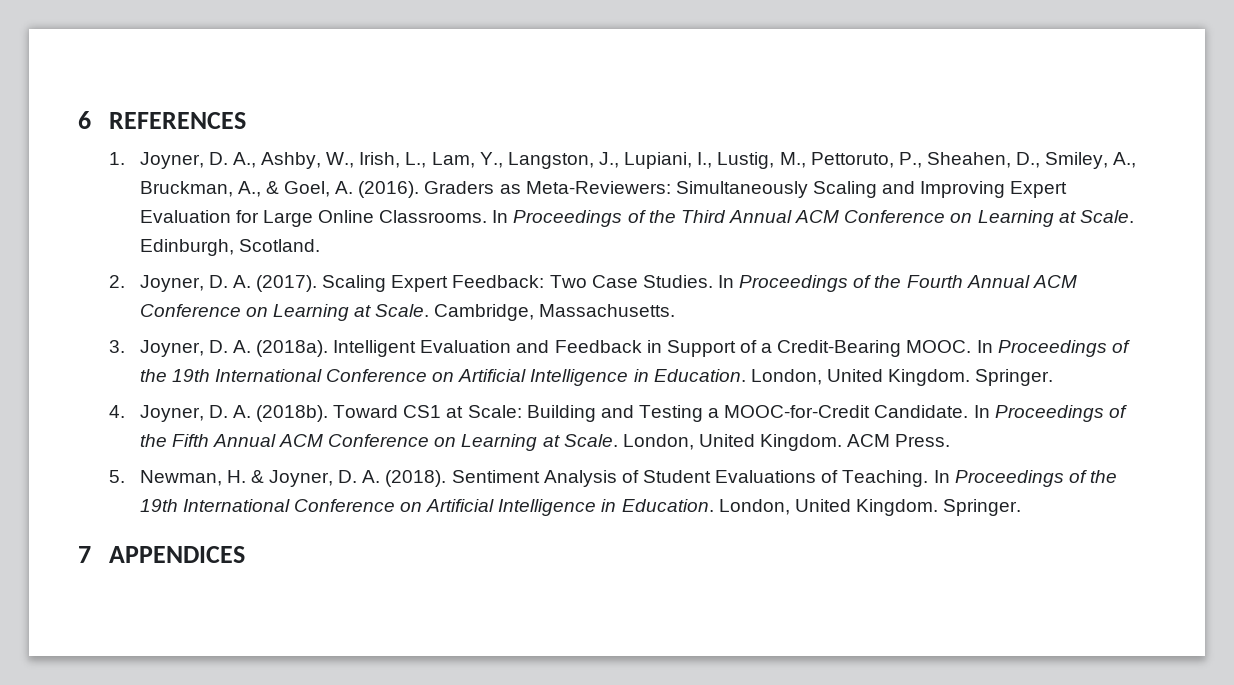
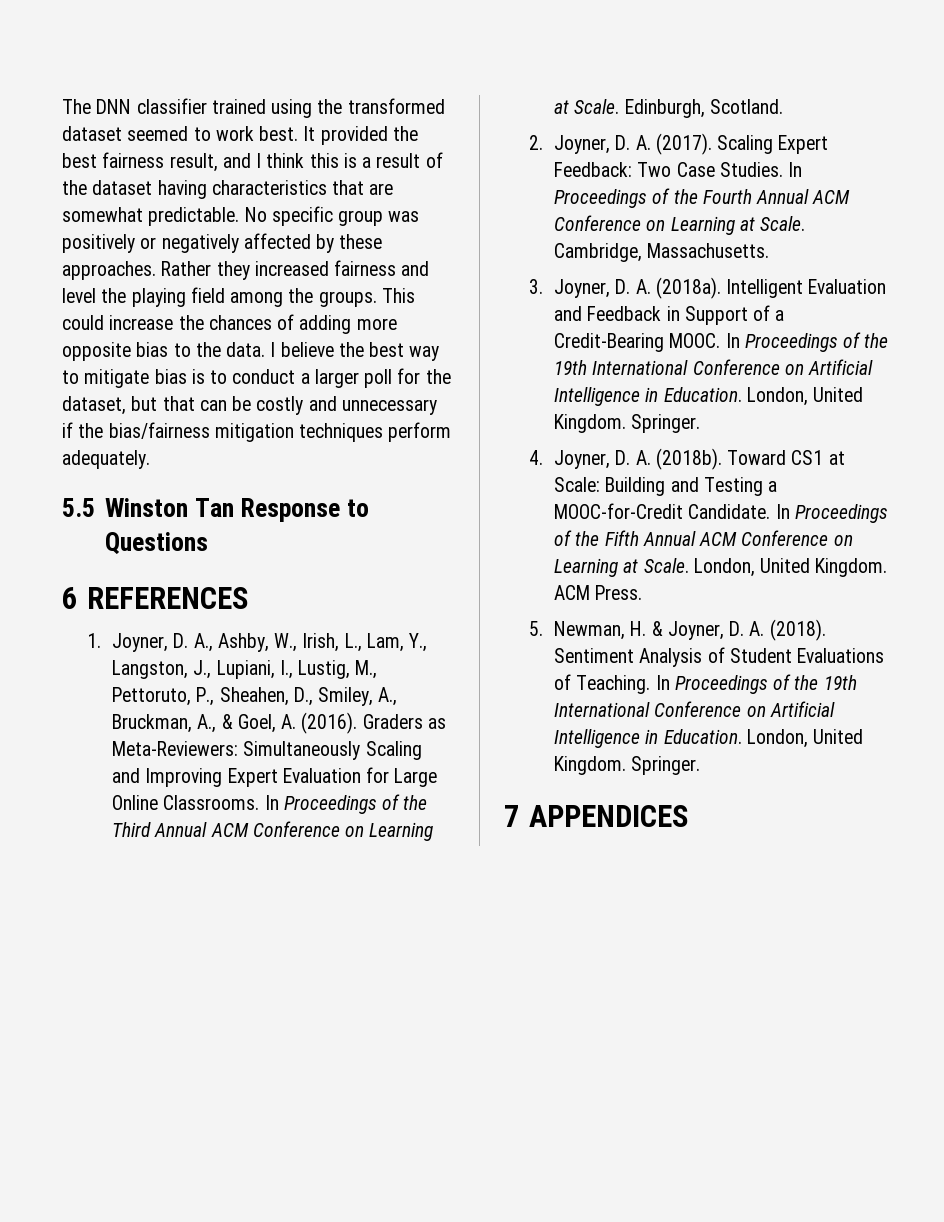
+ The DNN classifier trained using the transformed dataset seemed to work best. It provided the best fairness result, and I think this is a result of the dataset having characteristics that are somewhat predictable. No specific group was positively or negatively affected by these approaches. Rather they increased fairness and level the playing field among the groups. This could increase the chances of adding more opposite bias to the data. I believe the best way to mitigate bias is to conduct a larger poll for the dataset, but that can be costly and unnecessary if the bias/fairness mitigation techniques perform adequately.
+ 5.5 Winston Tan Response to Questions

